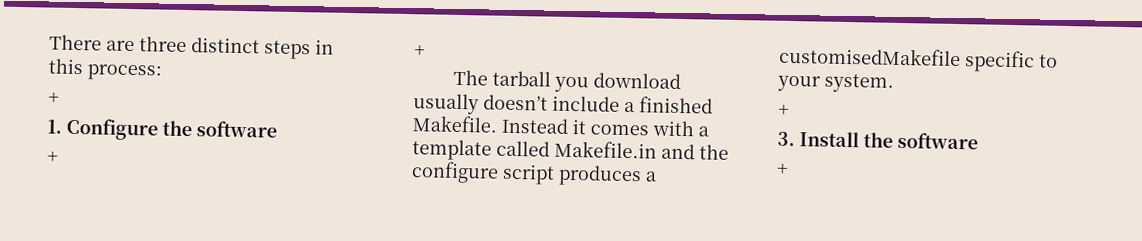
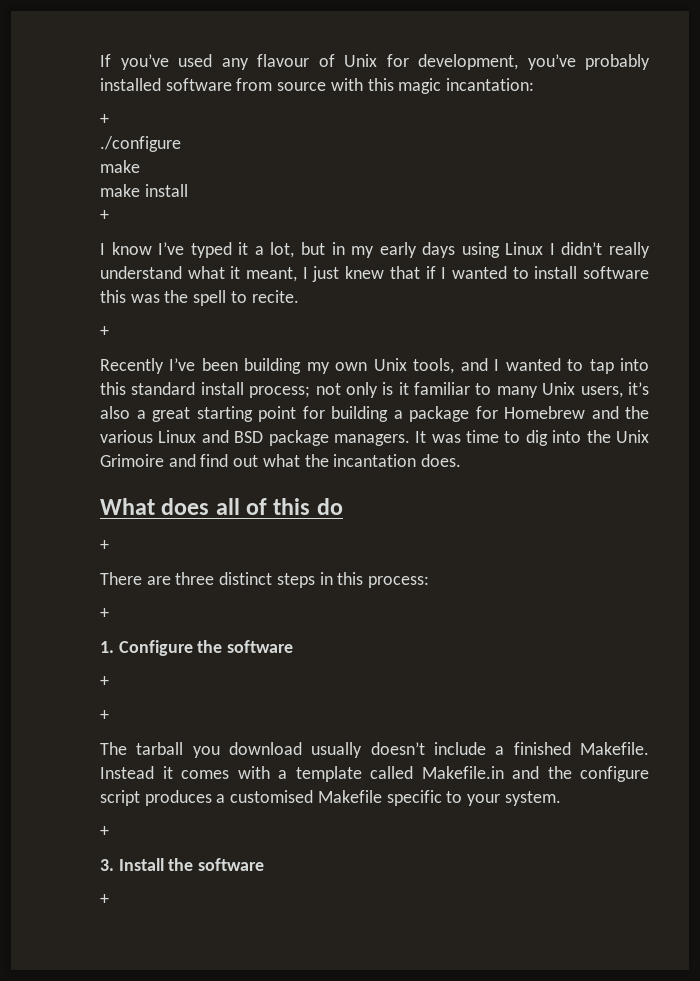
+ If you’ve used any flavour of Unix for development, you’ve probably installed software from source with this magic incantation:
+ +
+ ./configure
+ make
+ make install
+ +
+ I know I’ve typed it a lot, but in my early days using Linux I didn’t really understand what it meant, I just knew that if I wanted to install software this was the spell to recite.
+ +
+ Recently I’ve been building my own Unix tools, and I wanted to tap into this standard install process; not only is it familiar to many Unix users, it’s also a great starting point for building a package for Homebrew and the various Linux and BSD package managers. It was time to dig into the Unix Grimoire and find out what the incantation does.
+ What does all of this do
+ +
- Instead it comes with a template called Makefile.in and the configure script produces a customisedMakefile specific to your system.
+ Instead it comes with a template called Makefile.in and the configure script produces a customised Makefile specific to your system.

